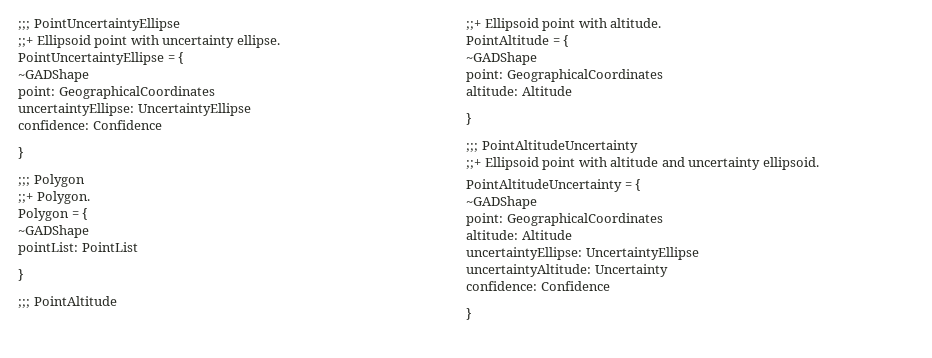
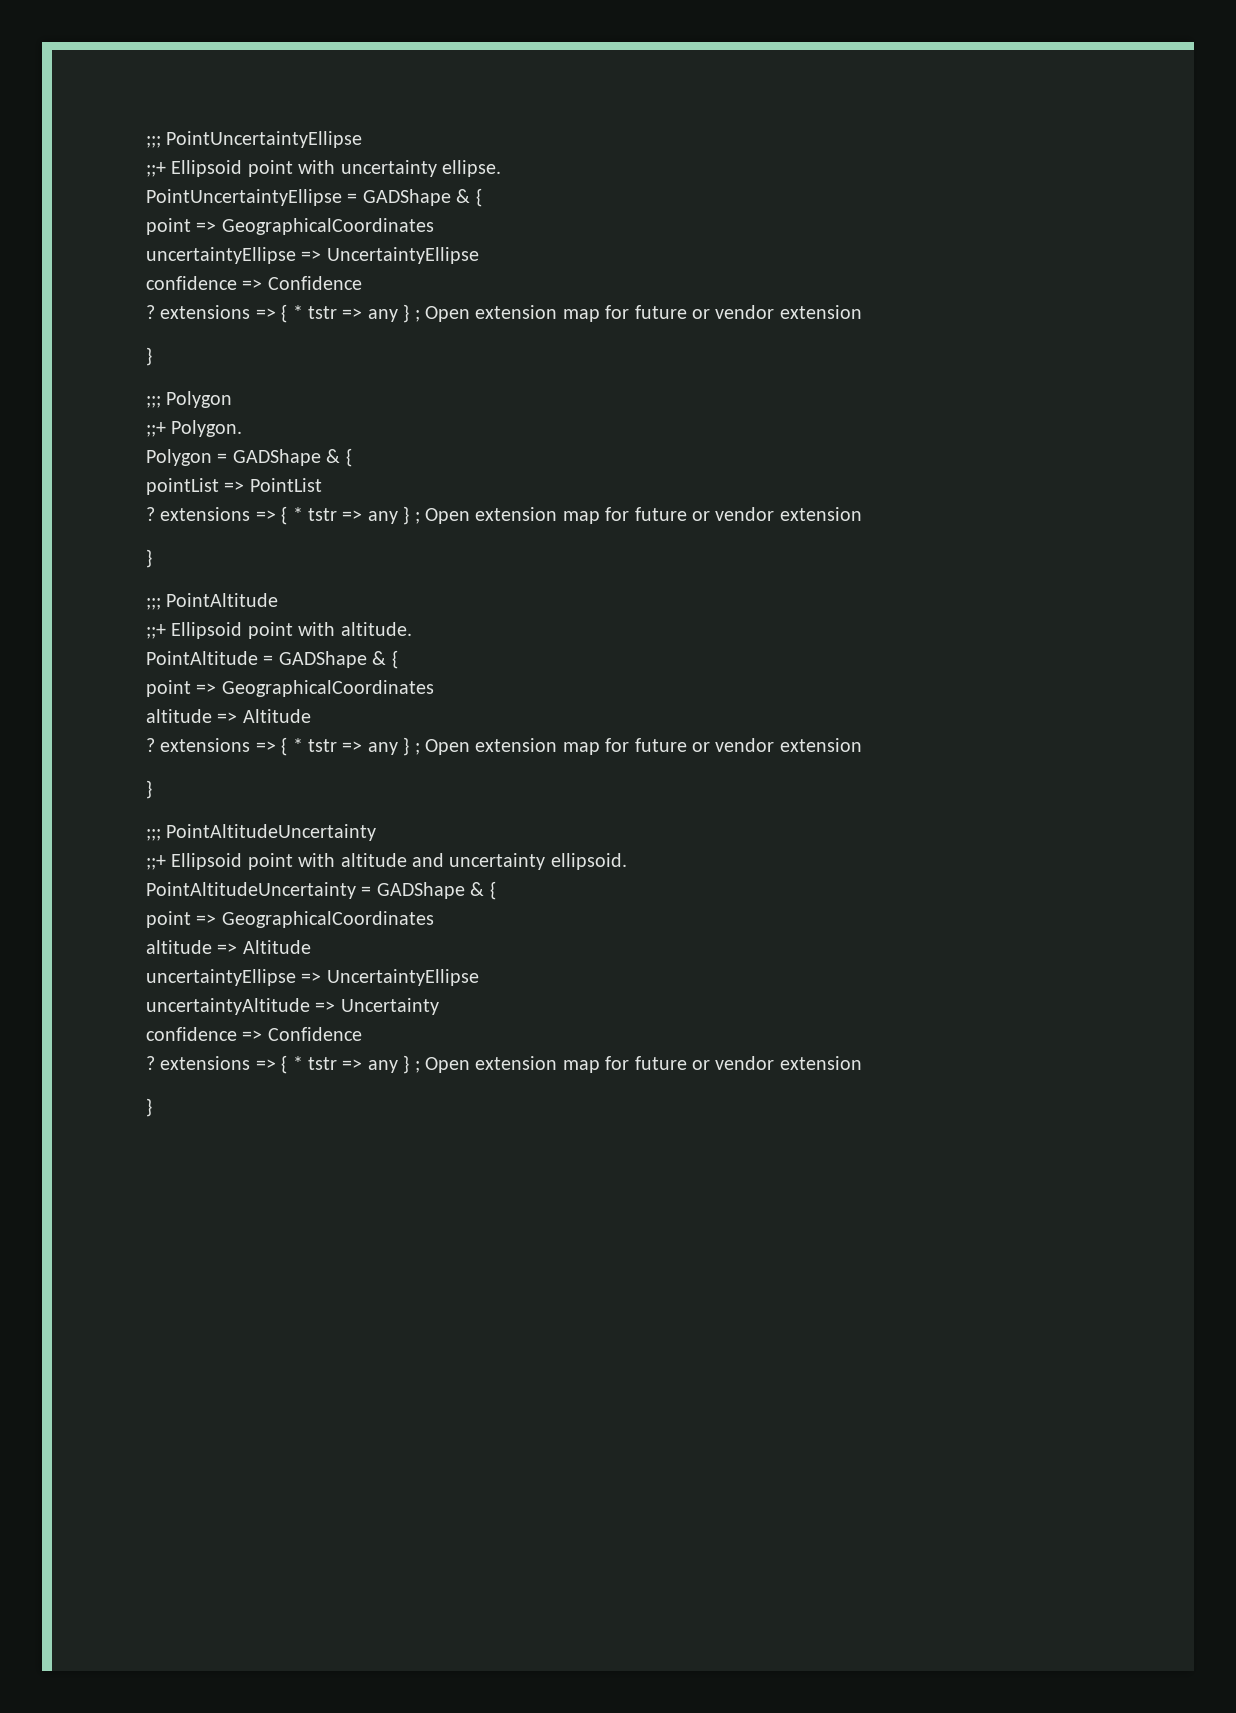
- PointUncertaintyEllipse = {
- ~GADShape
- point: GeographicalCoordinates
- uncertaintyEllipse: UncertaintyEllipse
- confidence: Confidence
+ PointUncertaintyEllipse = GADShape & {
+ point => GeographicalCoordinates
+ uncertaintyEllipse => UncertaintyEllipse
+ confidence => Confidence
+ ? extensions => { * tstr => any } ; Open extension map for future or vendor extension
- Polygon = {
- ~GADShape
- pointList: PointList
+ Polygon = GADShape & {
+ pointList => PointList
+ ? extensions => { * tstr => any } ; Open extension map for future or vendor extension
- PointAltitude = {
- ~GADShape
- point: GeographicalCoordinates
- altitude: Altitude
+ PointAltitude = GADShape & {
+ point => GeographicalCoordinates
+ altitude => Altitude
+ ? extensions => { * tstr => any } ; Open extension map for future or vendor extension
- PointAltitudeUncertainty = {
- ~GADShape
- point: GeographicalCoordinates
- altitude: Altitude
- uncertaintyEllipse: UncertaintyEllipse
- uncertaintyAltitude: Uncertainty
- confidence: Confidence
+ PointAltitudeUncertainty = GADShape & {
+ point => GeographicalCoordinates
+ altitude => Altitude
+ uncertaintyEllipse => UncertaintyEllipse
+ uncertaintyAltitude => Uncertainty
+ confidence => Confidence
+ ? extensions => { * tstr => any } ; Open extension map for future or vendor extension

